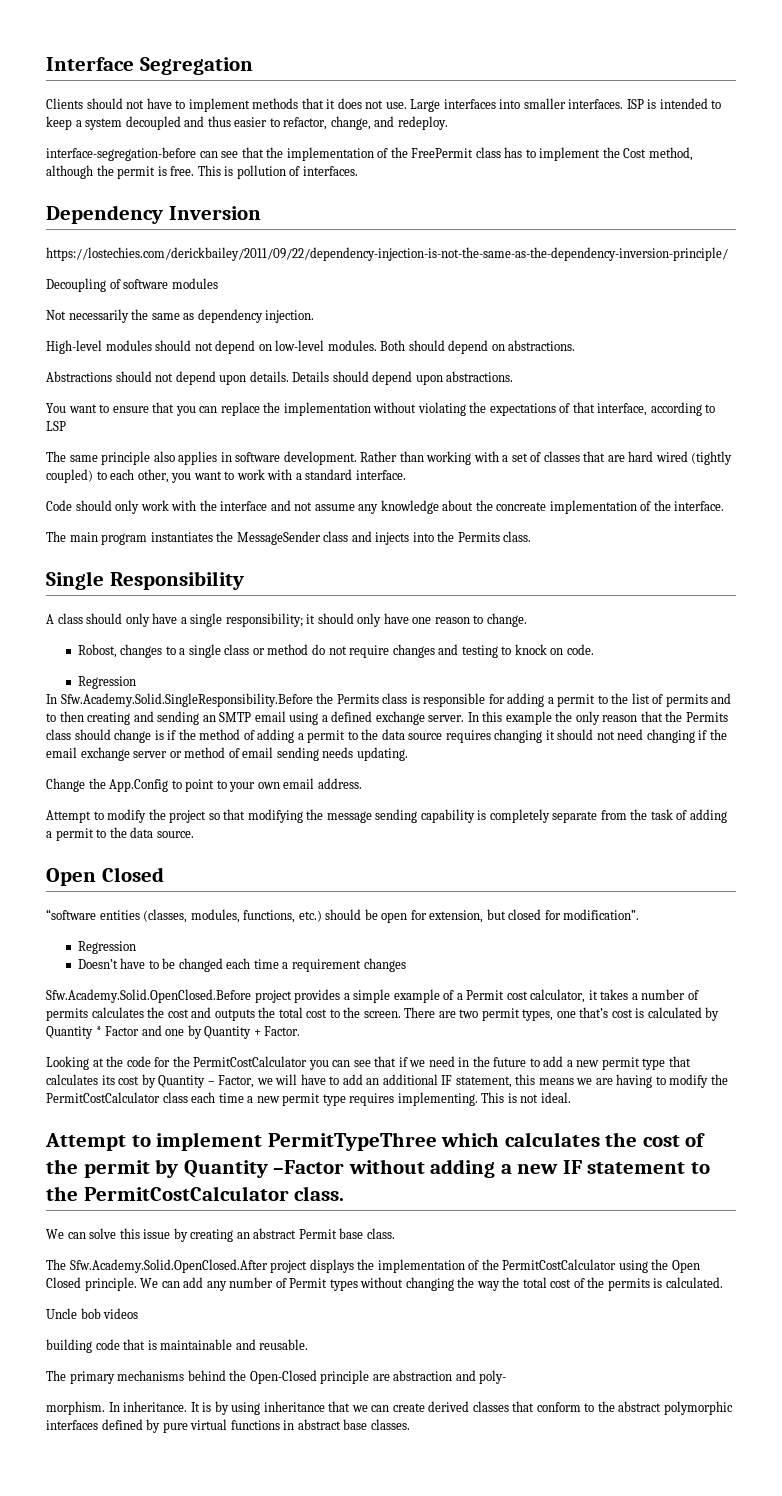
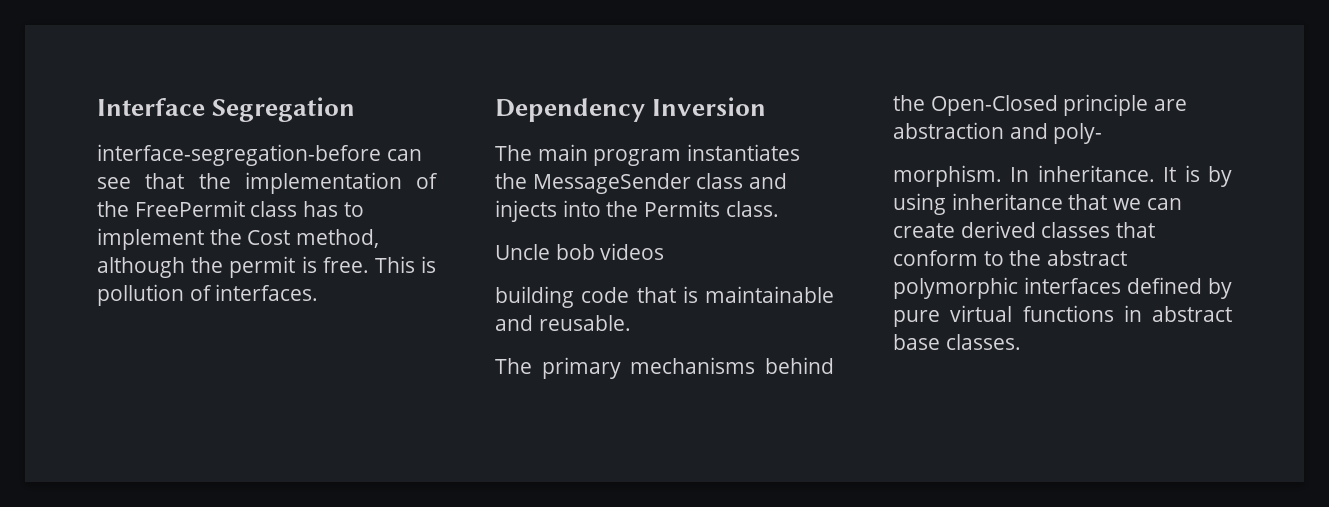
- Clients should not have to implement methods that it does not use. Large interfaces into smaller interfaces. ISP is intended to keep a system decoupled and thus easier to refactor, change, and redeploy.
- https://lostechies.com/derickbailey/2011/09/22/dependency-injection-is-not-the-same-as-the-dependency-inversion-principle/
- Decoupling of software modules
- Not necessarily the same as dependency injection.
- High-level modules should not depend on low-level modules. Both should depend on abstractions.
- Abstractions should not depend upon details. Details should depend upon abstractions.
- You want to ensure that you can replace the implementation without violating the expectations of that interface, according to LSP
- The same principle also applies in software development. Rather than working with a set of classes that are hard wired (tightly coupled) to each other, you want to work with a standard interface.
- Code should only work with the interface and not assume any knowledge about the concreate implementation of the interface.
- Single Responsibility
- A class should only have a single responsibility; it should only have one reason to change.
- Robost, changes to a single class or method do not require changes and testing to knock on code.
- Regression
- In Sfw.Academy.Solid.SingleResponsibility.Before the Permits class is responsible for adding a permit to the list of permits and to then creating and sending an SMTP email using a defined exchange server. In this example the only reason that the Permits class should change is if the method of adding a permit to the data source requires changing it should not need changing if the email exchange server or method of email sending needs updating.
- Change the App.Config to point to your own email address.
- Attempt to modify the project so that modifying the message sending capability is completely separate from the task of adding a permit to the data source.
- Open Closed
- “software entities (classes, modules, functions, etc.) should be open for extension, but closed for modification”.
- Regression
- Doesn’t have to be changed each time a requirement changes
- Sfw.Academy.Solid.OpenClosed.Before project provides a simple example of a Permit cost calculator, it takes a number of permits calculates the cost and outputs the total cost to the screen. There are two permit types, one that’s cost is calculated by Quantity * Factor and one by Quantity + Factor.
- Looking at the code for the PermitCostCalculator you can see that if we need in the future to add a new permit type that calculates its cost by Quantity – Factor, we will have to add an additional IF statement, this means we are having to modify the PermitCostCalculator class each time a new permit type requires implementing. This is not ideal.
- Attempt to implement PermitTypeThree which calculates the cost of the permit by Quantity –Factor without adding a new IF statement to the PermitCostCalculator class.
- We can solve this issue by creating an abstract Permit base class.
- The Sfw.Academy.Solid.OpenClosed.After project displays the implementation of the PermitCostCalculator using the Open Closed principle. We can add any number of Permit types without changing the way the total cost of the permits is calculated.

